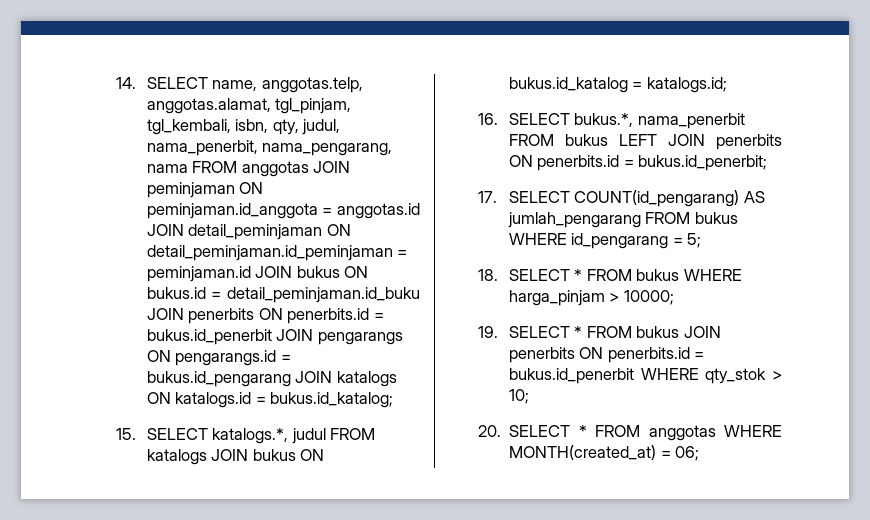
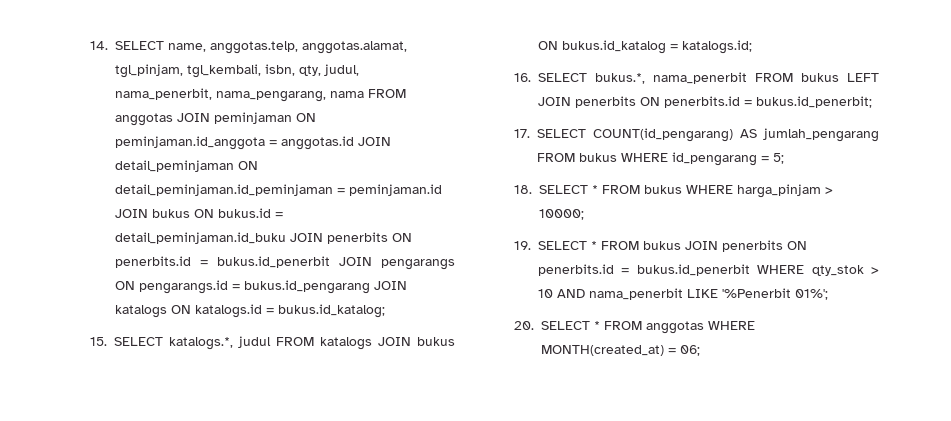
- 19. SELECT * FROM bukus JOIN penerbits ON penerbits.id = bukus.id_penerbit WHERE qty_stok > 10;
+ 19. SELECT * FROM bukus JOIN penerbits ON penerbits.id = bukus.id_penerbit WHERE qty_stok > 10 AND nama_penerbit LIKE '%Penerbit 01%';

